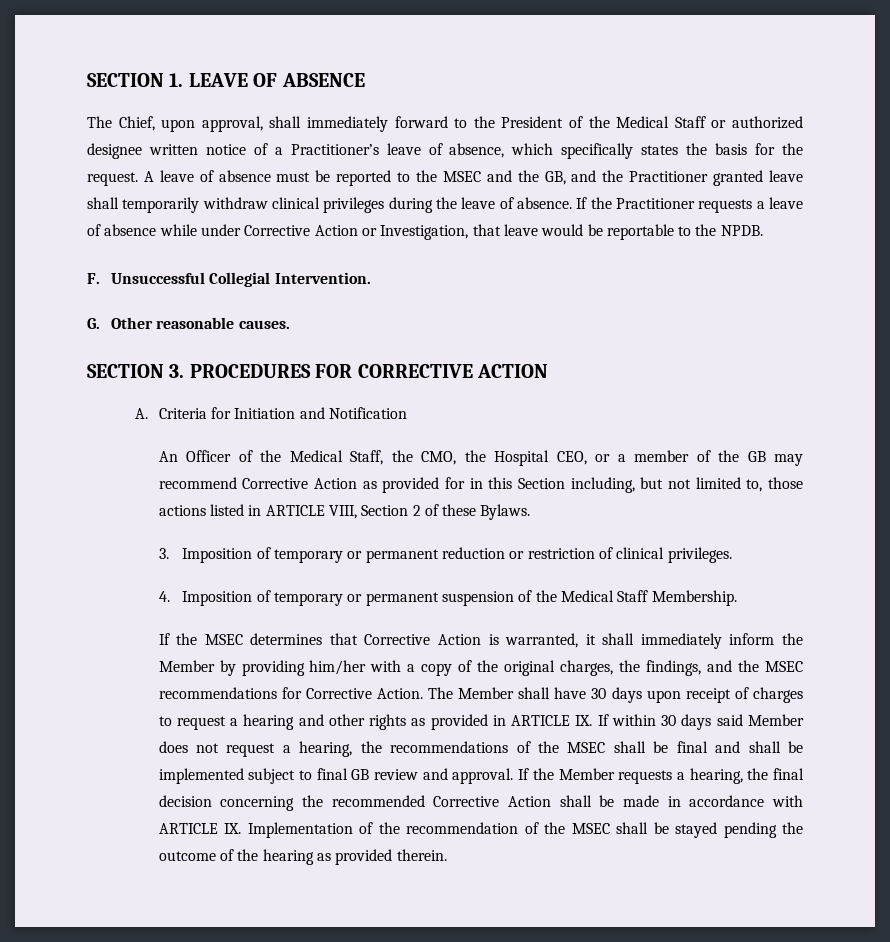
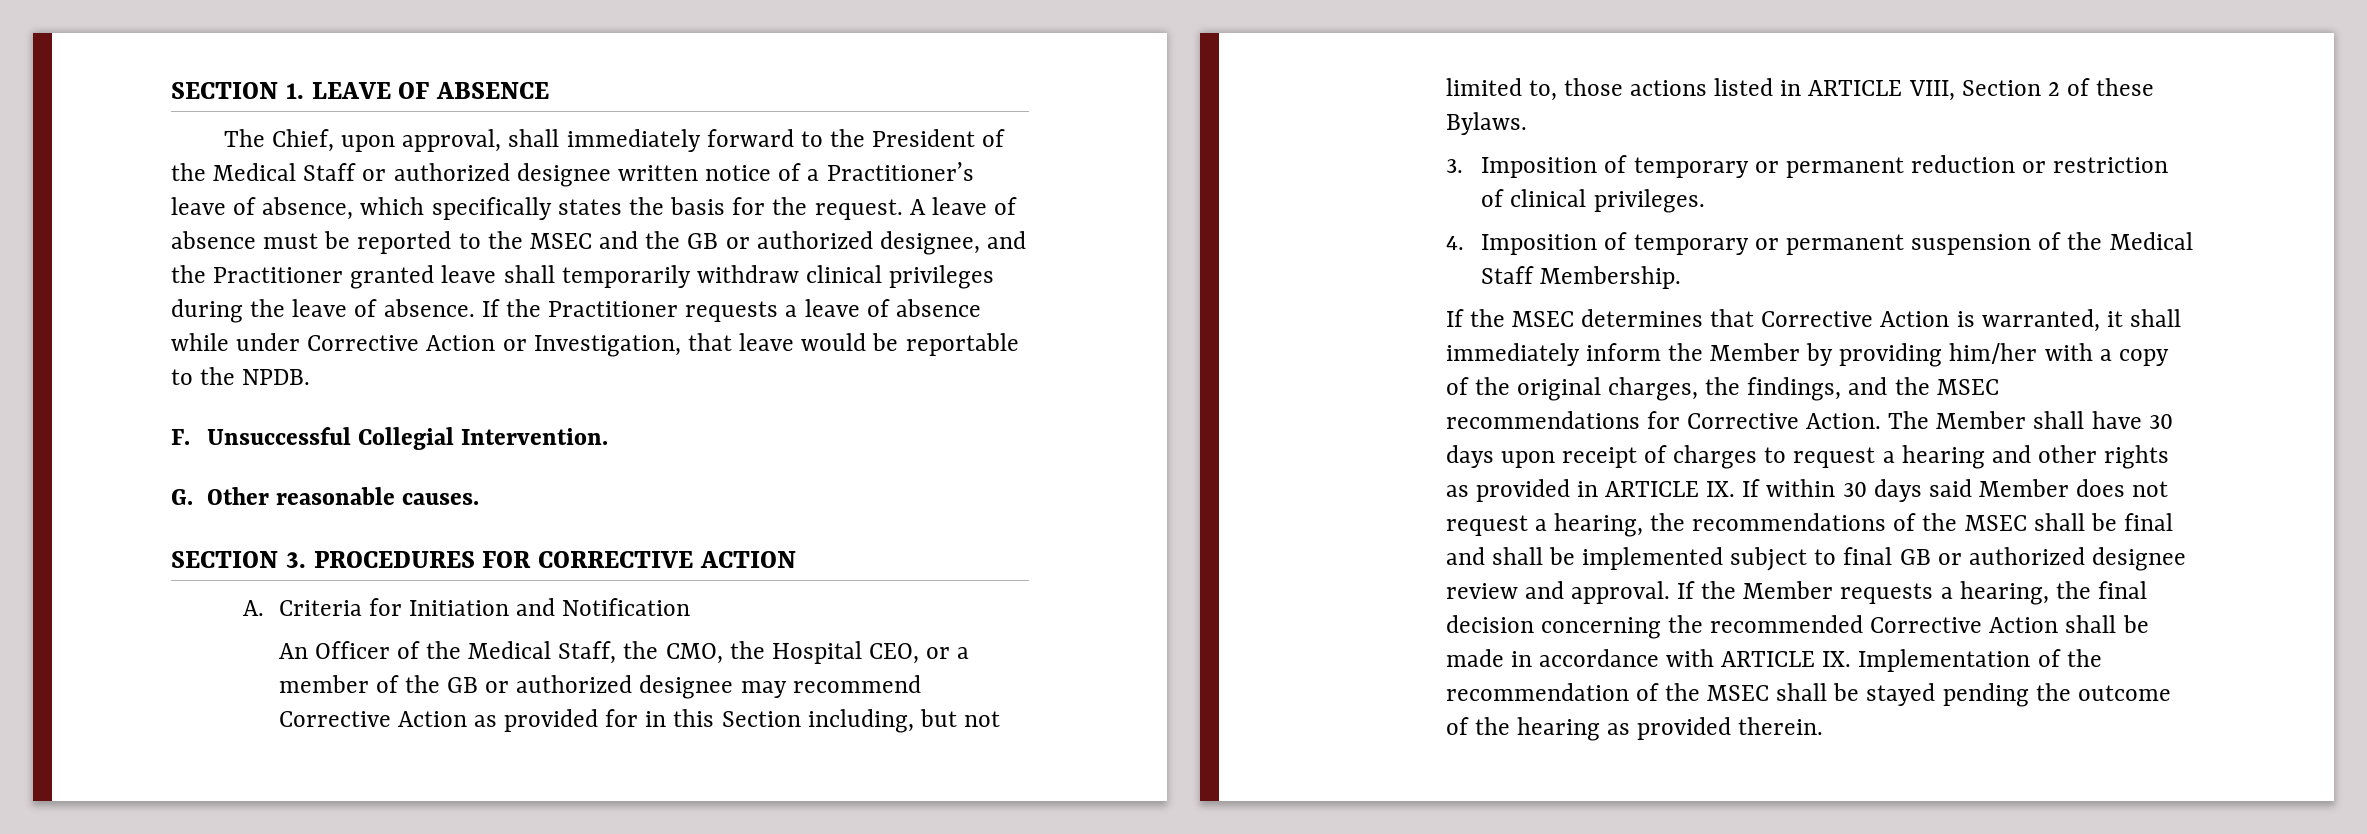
- A leave of absence must be reported to the MSEC and the GB, and the Practitioner granted leave shall temporarily withdraw clinical privileges during the leave of absence.
+ A leave of absence must be reported to the MSEC and the GB or authorized designee, and the Practitioner granted leave shall temporarily withdraw clinical privileges during the leave of absence.
- An Officer of the Medical Staff, the CMO, the Hospital CEO, or a member of the GB may recommend Corrective Action as provided for in this Section including, but not limited to, those actions listed in ARTICLE VIII, Section 2 of these Bylaws.
+ An Officer of the Medical Staff, the CMO, the Hospital CEO, or a member of the GB or authorized designee may recommend Corrective Action as provided for in this Section including, but not limited to, those actions listed in ARTICLE VIII, Section 2 of these Bylaws.
- The Member shall have 30 days upon receipt of charges to request a hearing and other rights as provided in ARTICLE IX. If within 30 days said Member does not request a hearing, the recommendations of the MSEC shall be final and shall be implemented subject to final GB review and approval.
+ The Member shall have 30 days upon receipt of charges to request a hearing and other rights as provided in ARTICLE IX. If within 30 days said Member does not request a hearing, the recommendations of the MSEC shall be final and shall be implemented subject to final GB or authorized designee review and approval.

